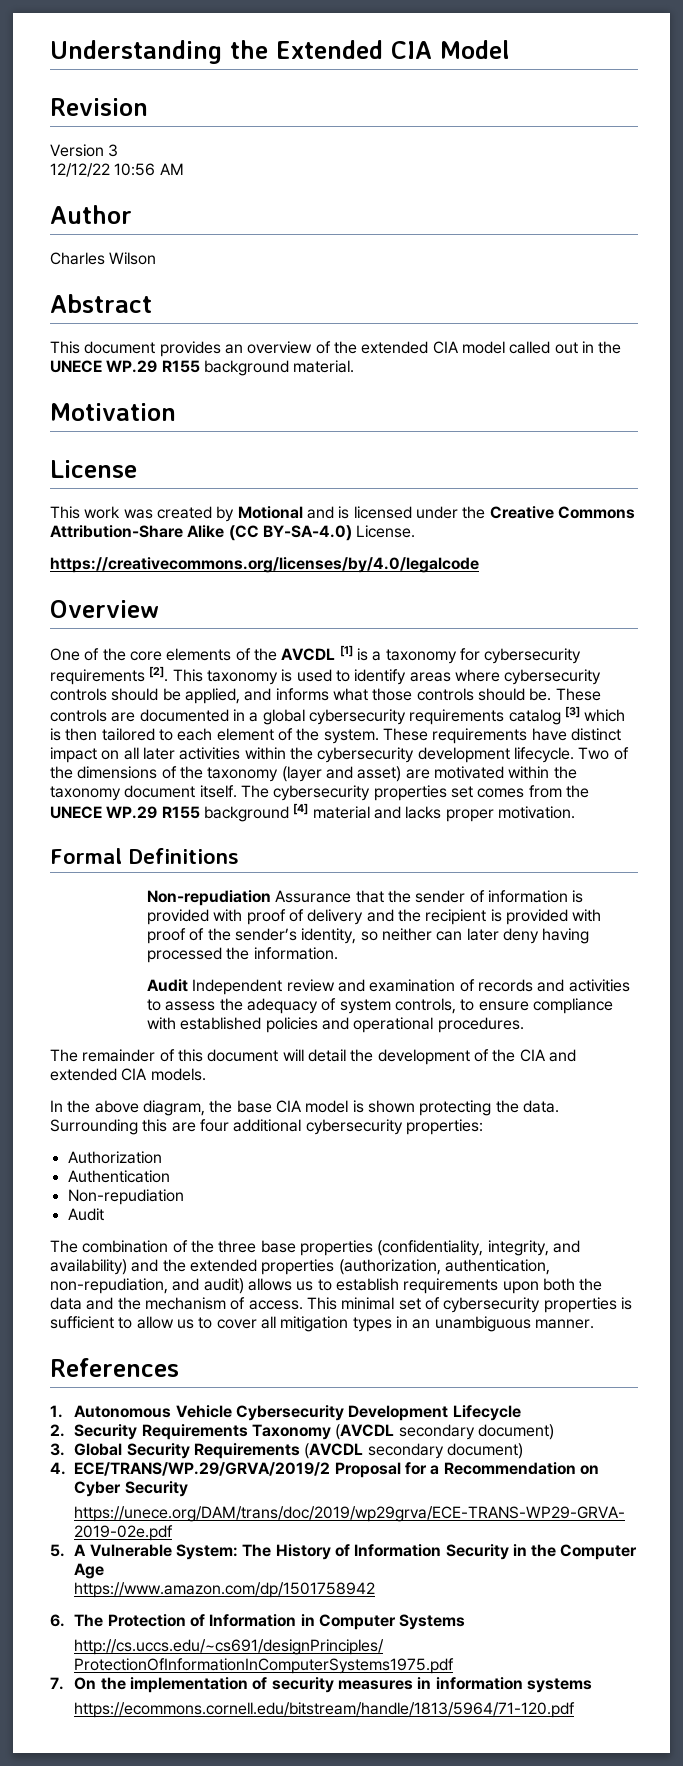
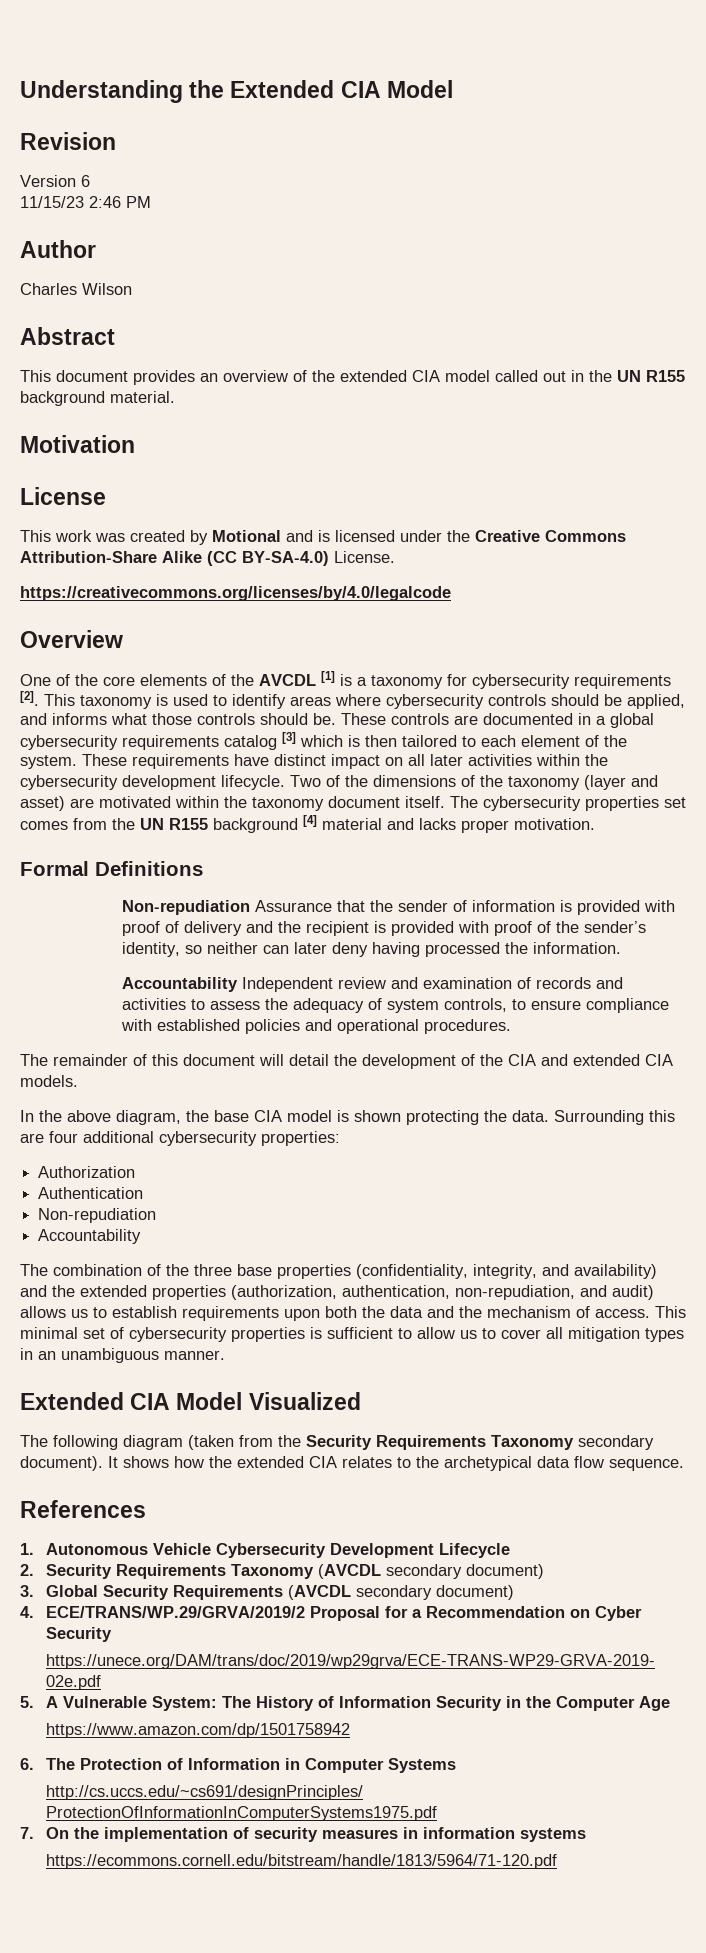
- Version 3
- 12/12/22 10:56 AM
+ Version 6
+ 11/15/23 2:46 PM
- This document provides an overview of the extended CIA model called out in the UNECE WP.29 R155 background material.
+ This document provides an overview of the extended CIA model called out in the UN R155 background material.
- The cybersecurity properties set comes from the UNECE WP.29 R155 background [4] material and lacks proper motivation.
+ The cybersecurity properties set comes from the UN R155 background [4] material and lacks proper motivation.
- Audit Independent review and examination of records and activities to assess the adequacy of system controls, to ensure compliance with established policies and operational procedures.
+ Accountability Independent review and examination of records and activities to assess the adequacy of system controls, to ensure compliance with established policies and operational procedures.
  Authentication
  Non-repudiation
- Audit
+ Accountability
+ Extended CIA Model Visualized
+ The following diagram (taken from the Security Requirements Taxonomy secondary document). It shows how the extended CIA relates to the archetypical data flow sequence.

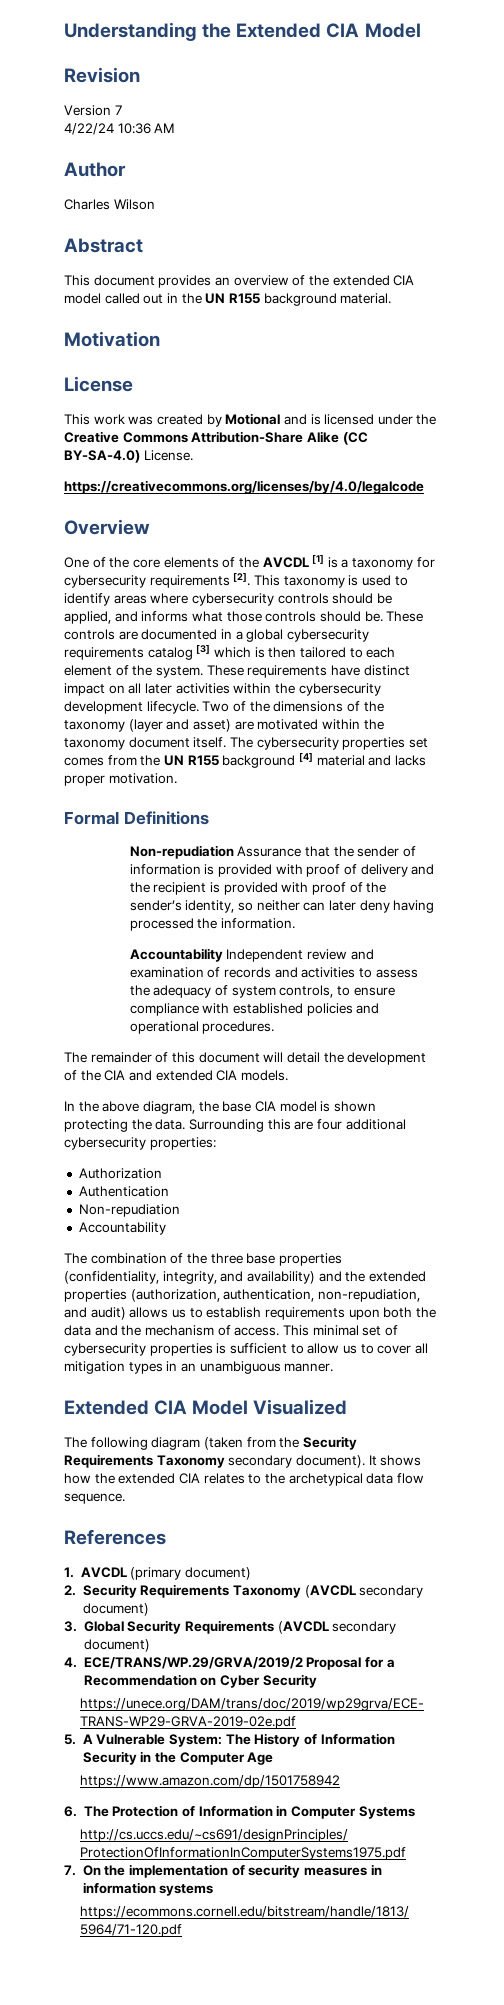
- Version 6
- 11/15/23 2:46 PM
+ Version 7
+ 4/22/24 10:36 AM
- 1. Autonomous Vehicle Cybersecurity Development Lifecycle
+ 1. AVCDL (primary document)

